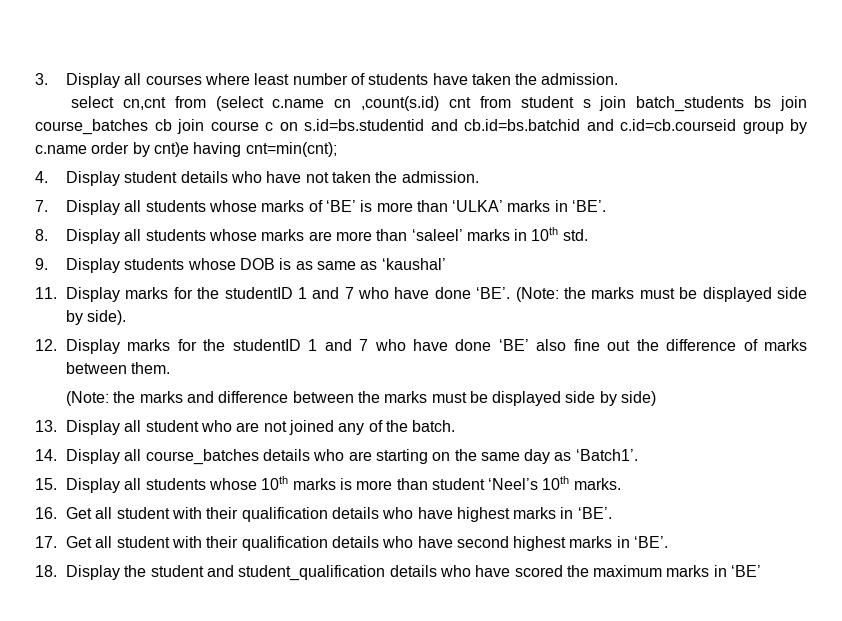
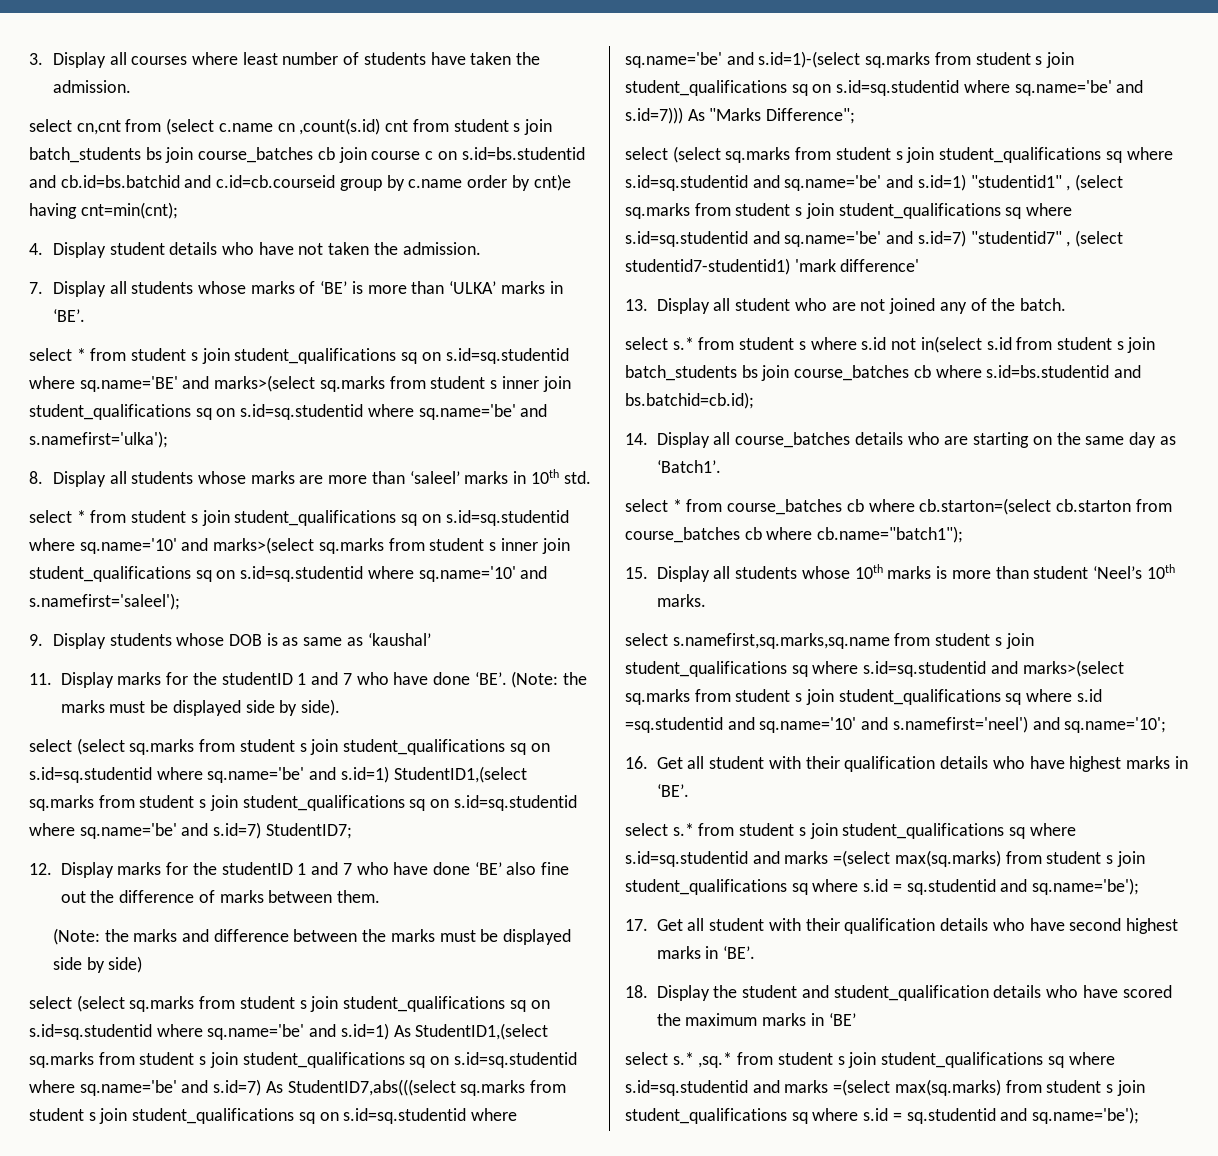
+ select * from student s join student_qualifications sq on s.id=sq.studentid where sq.name='BE' and marks>(select sq.marks from student s inner join student_qualifications sq on s.id=sq.studentid where sq.name='be' and s.namefirst='ulka');
+ select * from student s join student_qualifications sq on s.id=sq.studentid where sq.name='10' and marks>(select sq.marks from student s inner join student_qualifications sq on s.id=sq.studentid where sq.name='10' and s.namefirst='saleel');
+ select (select sq.marks from student s join student_qualifications sq on s.id=sq.studentid where sq.name='be' and s.id=1) StudentID1,(select sq.marks from student s join student_qualifications sq on s.id=sq.studentid where sq.name='be' and s.id=7) StudentID7;
+ select (select sq.marks from student s join student_qualifications sq on s.id=sq.studentid where sq.name='be' and s.id=1) As StudentID1,(select sq.marks from student s join student_qualifications sq on s.id=sq.studentid where sq.name='be' and s.id=7) As StudentID7,abs(((select sq.marks from student s join student_qualifications sq on s.id=sq.studentid where sq.name='be' and s.id=1)-(select sq.marks from student s join student_qualifications sq on s.id=sq.studentid where sq.name='be' and s.id=7))) As "Marks Difference";
+ select (select sq.marks from student s join student_qualifications sq where s.id=sq.studentid and sq.name='be' and s.id=1) "studentid1" , (select sq.marks from student s join student_qualifications sq where s.id=sq.studentid and sq.name='be' and s.id=7) "studentid7" , (select studentid7-studentid1) 'mark difference'
+ select s.* from student s where s.id not in(select s.id from student s join batch_students bs join course_batches cb where s.id=bs.studentid and bs.batchid=cb.id);
+ select * from course_batches cb where cb.starton=(select cb.starton from course_batches cb where cb.name="batch1");
+ select s.namefirst,sq.marks,sq.name from student s join student_qualifications sq where s.id=sq.studentid and marks>(select sq.marks from student s join student_qualifications sq where s.id =sq.studentid and sq.name='10' and s.namefirst='neel') and sq.name='10';
+ select s.* from student s join student_qualifications sq where s.id=sq.studentid and marks =(select max(sq.marks) from student s join student_qualifications sq where s.id = sq.studentid and sq.name='be');
+ select s.* ,sq.* from student s join student_qualifications sq where s.id=sq.studentid and marks =(select max(sq.marks) from student s join student_qualifications sq where s.id = sq.studentid and sq.name='be');

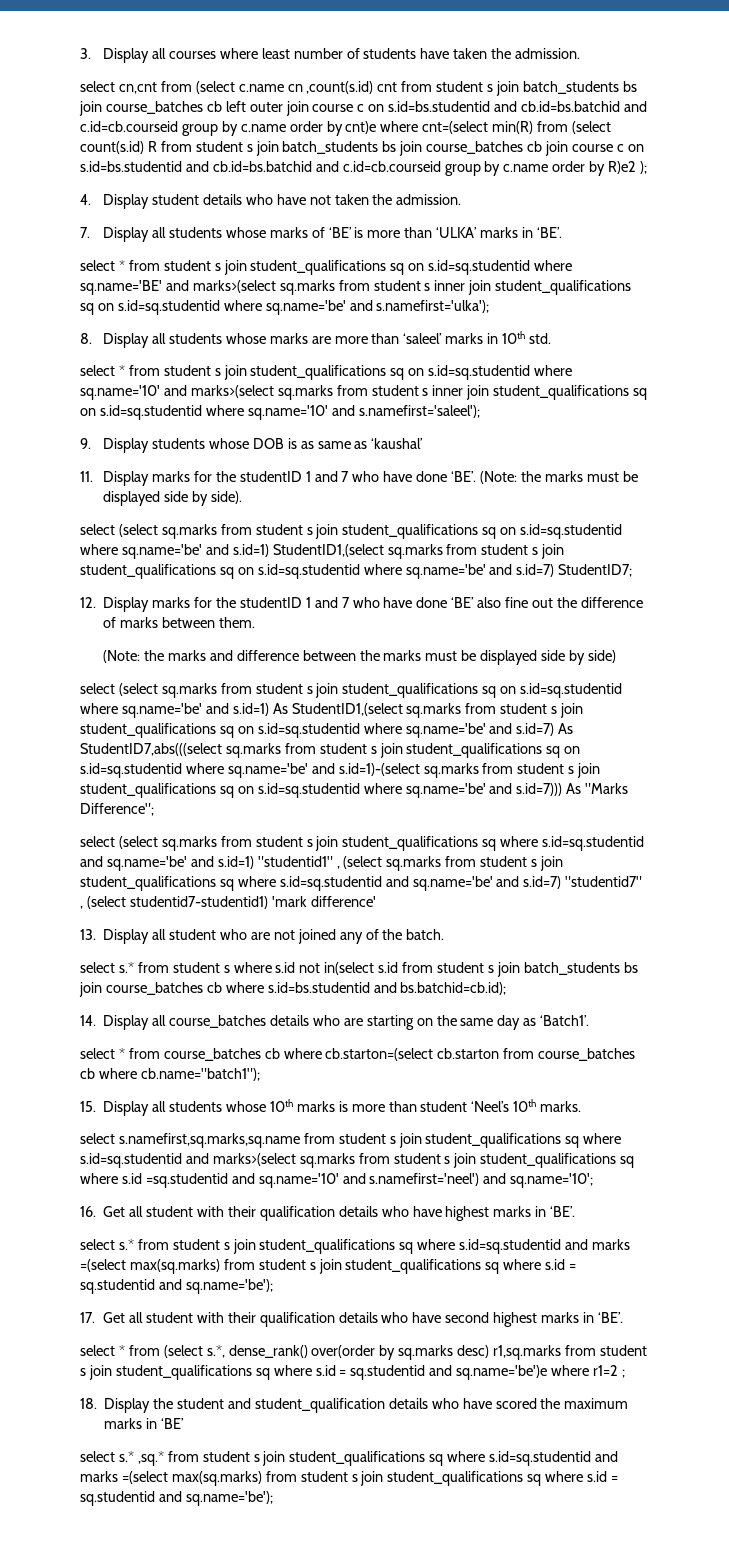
- select cn,cnt from (select c.name cn ,count(s.id) cnt from student s join batch_students bs join course_batches cb join course c on s.id=bs.studentid and cb.id=bs.batchid and c.id=cb.courseid group by c.name order by cnt)e having cnt=min(cnt);
+ select cn,cnt from (select c.name cn ,count(s.id) cnt from student s join batch_students bs join course_batches cb left outer join course c on s.id=bs.studentid and cb.id=bs.batchid and c.id=cb.courseid group by c.name order by cnt)e where cnt=(select min(R) from (select count(s.id) R from student s join batch_students bs join course_batches cb join course c on s.id=bs.studentid and cb.id=bs.batchid and c.id=cb.courseid group by c.name order by R)e2 );
+ select * from (select s.*, dense_rank() over(order by sq.marks desc) r1,sq.marks from student s join student_qualifications sq where s.id = sq.studentid and sq.name='be')e where r1=2 ;

